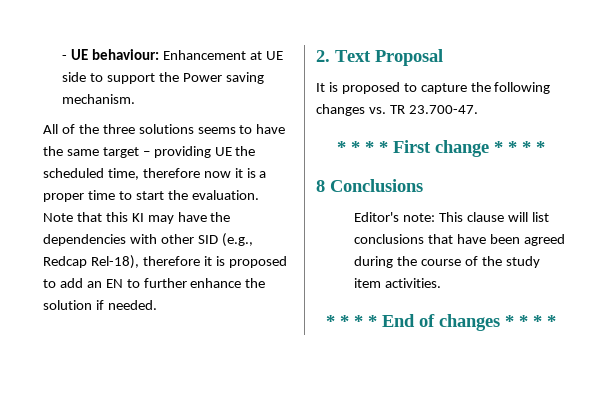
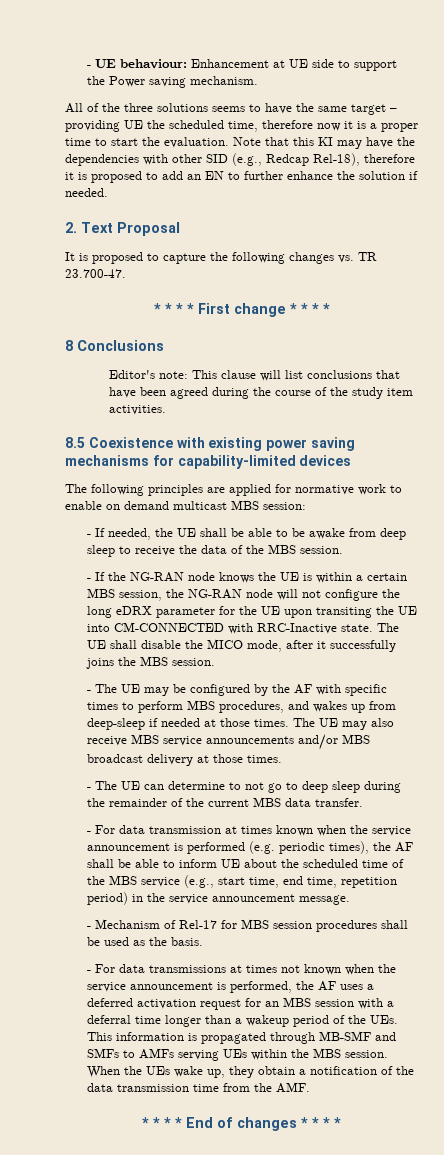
+ 8.5 Coexistence with existing power saving mechanisms for capability-limited devices
+ The following principles are applied for normative work to enable on demand multicast MBS session:
+ - If needed, the UE shall be able to be awake from deep sleep to receive the data of the MBS session.
+ - If the NG-RAN node knows the UE is within a certain MBS session, the NG-RAN node will not configure the long eDRX parameter for the UE upon transiting the UE into CM-CONNECTED with RRC-Inactive state. The UE shall disable the MICO mode, after it successfully joins the MBS session.
+ - The UE may be configured by the AF with specific times to perform MBS procedures, and wakes up from deep-sleep if needed at those times. The UE may also receive MBS service announcements and/or MBS broadcast delivery at those times.
+ - The UE can determine to not go to deep sleep during the remainder of the current MBS data transfer.
+ - For data transmission at times known when the service announcement is performed (e.g. periodic times), the AF shall be able to inform UE about the scheduled time of the MBS service (e.g., start time, end time, repetition period) in the service announcement message.
+ - Mechanism of Rel-17 for MBS session procedures shall be used as the basis.
+ - For data transmissions at times not known when the service announcement is performed, the AF uses a deferred activation request for an MBS session with a deferral time longer than a wakeup period of the UEs. This information is propagated through MB-SMF and SMFs to AMFs serving UEs within the MBS session. When the UEs wake up, they obtain a notification of the data transmission time from the AMF.

